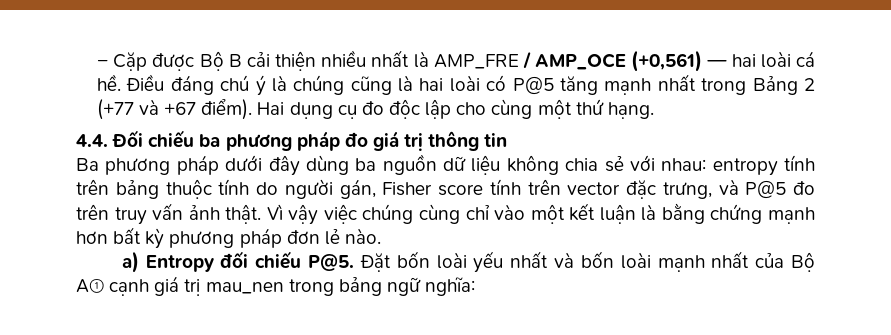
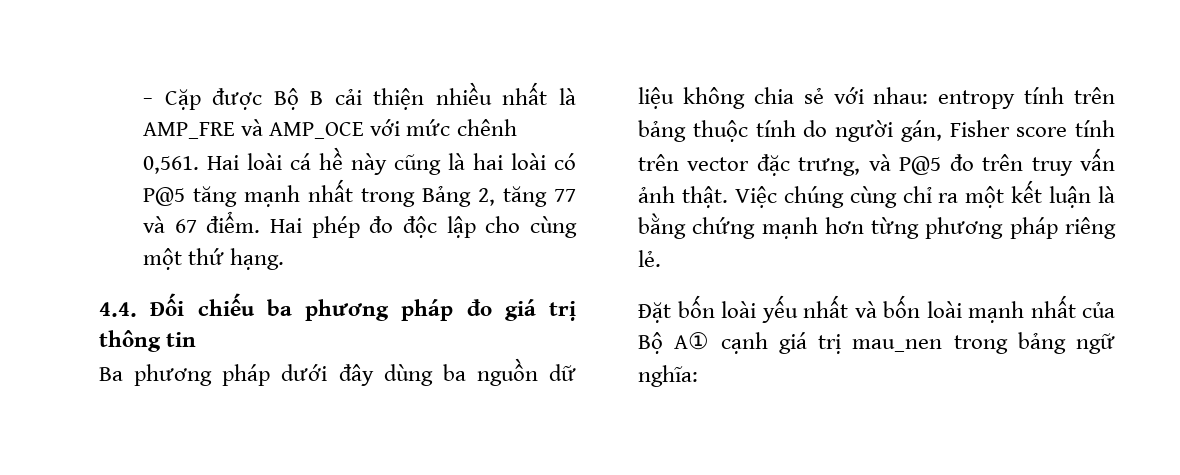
- − Cặp được Bộ B cải thiện nhiều nhất là AMP_FRE / AMP_OCE (+0,561) — hai loài cá hề. Điều đáng chú ý là chúng cũng là hai loài có P@5 tăng mạnh nhất trong Bảng 2 (+77 và +67 điểm). Hai dụng cụ đo độc lập cho cùng một thứ hạng.
+ − Cặp được Bộ B cải thiện nhiều nhất là AMP_FRE và AMP_OCE với mức chênh 0,561. Hai loài cá hề này cũng là hai loài có P@5 tăng mạnh nhất trong Bảng 2, tăng 77 và 67 điểm. Hai phép đo độc lập cho cùng một thứ hạng.
- Vì vậy việc chúng cùng chỉ vào một kết luận là bằng chứng mạnh hơn bất kỳ phương pháp đơn lẻ nào.
- a) Entropy đối chiếu P@5. Đặt bốn loài yếu nhất và bốn loài mạnh nhất của Bộ A① cạnh giá trị mau_nen trong bảng ngữ nghĩa:
+ Việc chúng cùng chỉ ra một kết luận là bằng chứng mạnh hơn từng phương pháp riêng lẻ.
+ Đặt bốn loài yếu nhất và bốn loài mạnh nhất của Bộ A① cạnh giá trị mau_nen trong bảng ngữ nghĩa:

